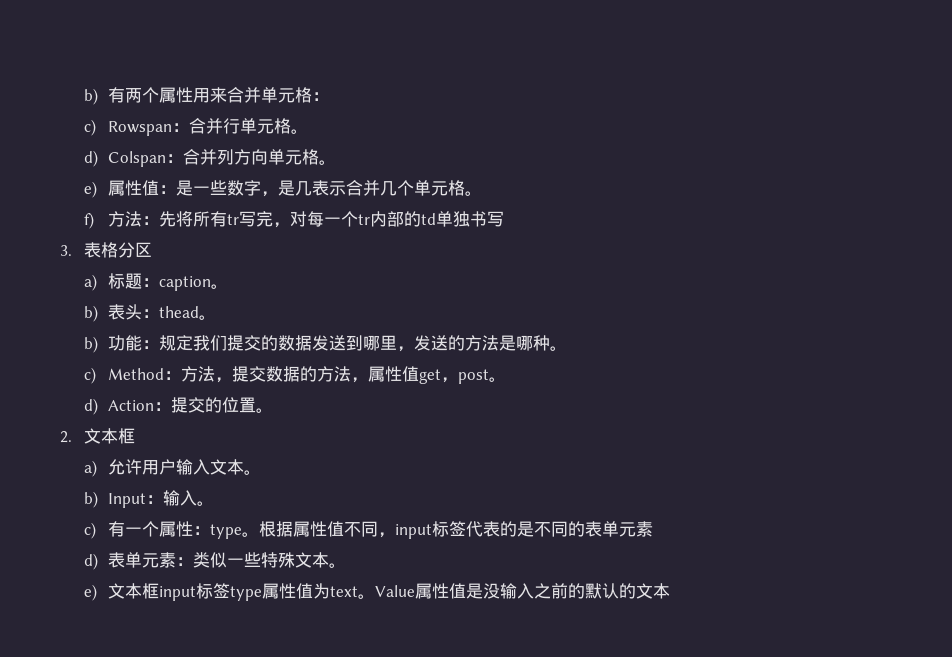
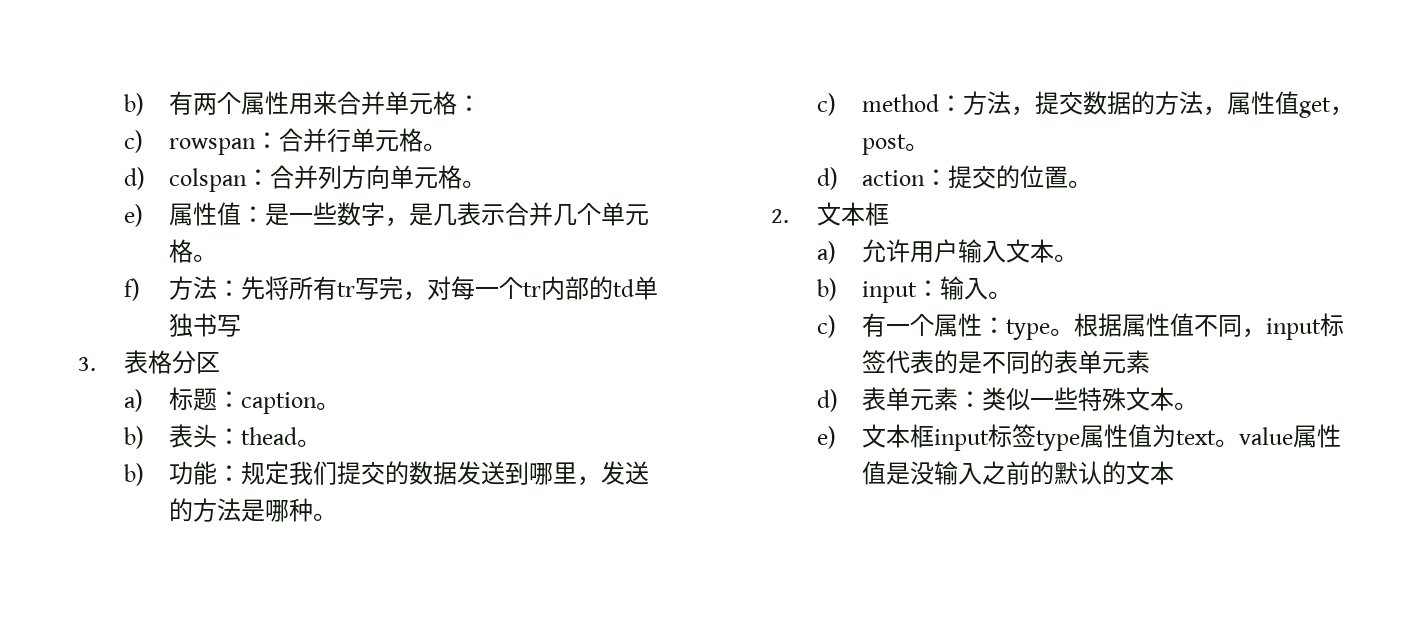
- c) Rowspan：合并行单元格。
+ c) rowspan：合并行单元格。
- d) Colspan：合并列方向单元格。
+ d) colspan：合并列方向单元格。
- c) Method：方法，提交数据的方法，属性值get，post。
+ c) method：方法，提交数据的方法，属性值get，post。
- d) Action：提交的位置。
+ d) action：提交的位置。
- b) Input：输入。
+ b) input：输入。
- e)文本框input标签type属性值为text。Value属性值是没输入之前的默认的文本
+ e)文本框input标签type属性值为text。value属性值是没输入之前的默认的文本

